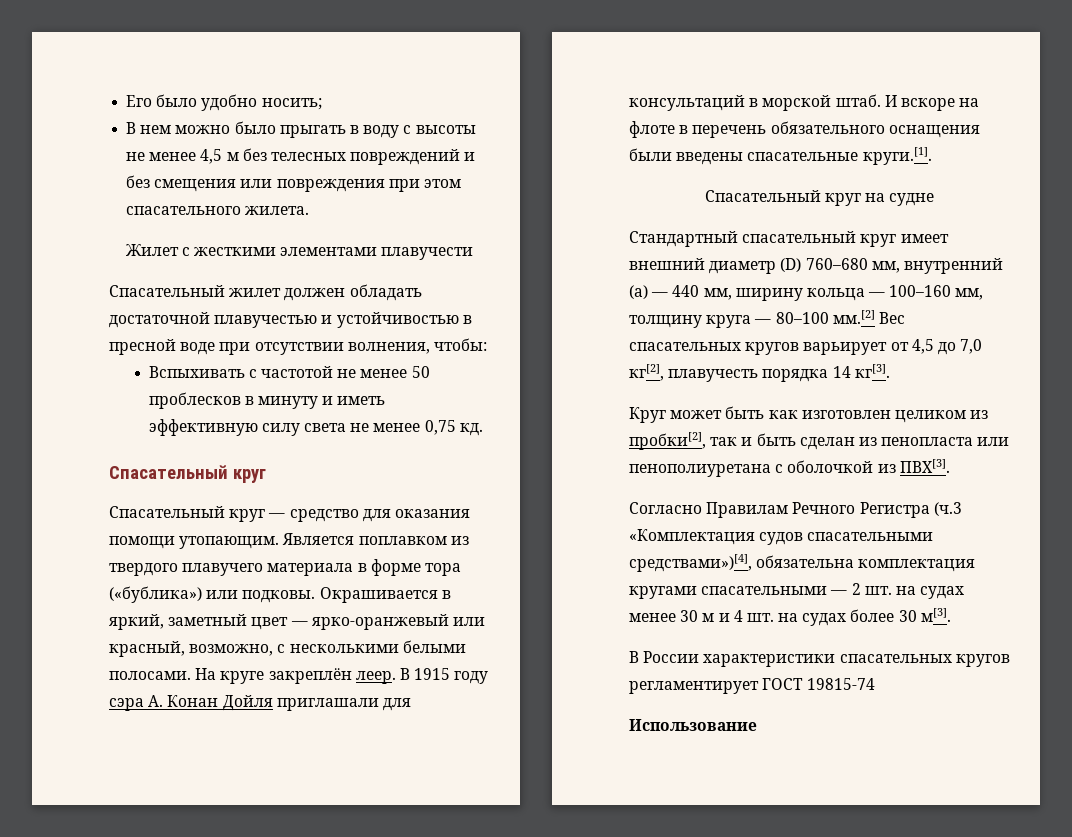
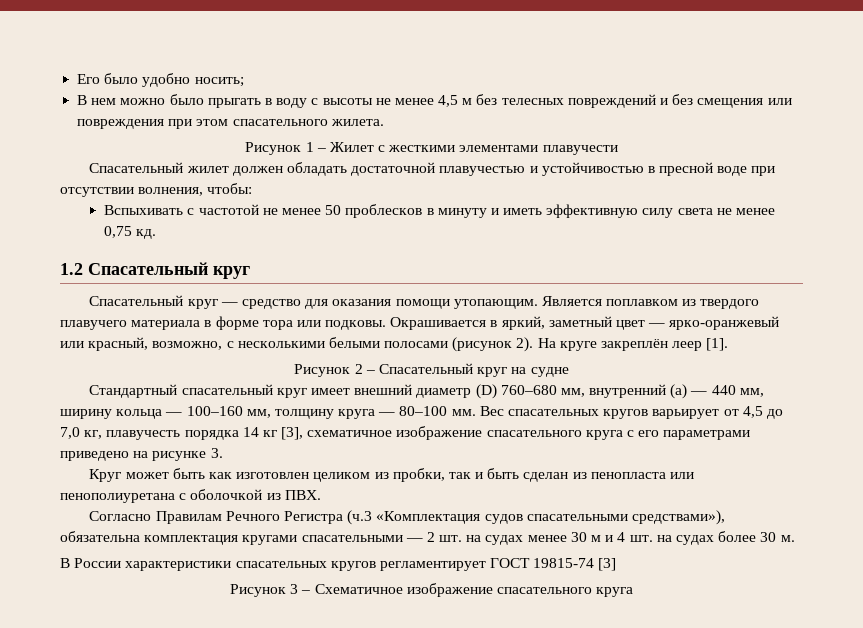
- Жилет с жесткими элементами плавучести
+ Рисунок 1 – Жилет с жесткими элементами плавучести
  Вспыхивать с частотой не менее 50 проблесков в минуту и иметь эффективную силу света не менее 0,75 кд.
- Спасательный круг
+ 1.2 Спасательный круг
- Является поплавком из твердого плавучего материала в форме тора («бублика») или подковы.
+ Является поплавком из твердого плавучего материала в форме тора или подковы.
- Окрашивается в яркий, заметный цвет — ярко-оранжевый или красный, возможно, с несколькими белыми полосами. На круге закреплён леер. В 1915 году сэра А. Конан Дойля приглашали для консультаций в морской штаб. И вскоре на флоте в перечень обязательного оснащения были введены спасательные круги.[1].
- Спасательный круг на судне
+ Окрашивается в яркий, заметный цвет — ярко-оранжевый или красный, возможно, с несколькими белыми полосами (рисунок 2). На круге закреплён леер [1].
+ Рисунок 2 – Спасательный круг на судне
- Стандартный спасательный круг имеет внешний диаметр (D) 760–680 мм, внутренний (a) — 440 мм, ширину кольца — 100–160 мм, толщину круга — 80–100 мм.[2] Вес спасательных кругов варьирует от 4,5 до 7,0 кг[2], плавучесть порядка 14 кг[3].
+ Стандартный спасательный круг имеет внешний диаметр (D) 760–680 мм, внутренний (a) — 440 мм, ширину кольца — 100–160 мм, толщину круга — 80–100 мм. Вес спасательных кругов варьирует от 4,5 до 7,0 кг, плавучесть порядка 14 кг [3], схематичное изображение спасательного круга с его параметрами приведено на рисунке 3.
- Круг может быть как изготовлен целиком из пробки[2], так и быть сделан из пенопласта или пенополиуретана с оболочкой из ПВХ[3].
+ Круг может быть как изготовлен целиком из пробки, так и быть сделан из пенопласта или пенополиуретана с оболочкой из ПВХ.
- Согласно Правилам Речного Регистра (ч.3 «Комплектация судов спасательными средствами»)[4], обязательна комплектация кругами спасательными — 2 шт. на судах менее 30 м и 4 шт. на судах более 30 м[3].
+ Согласно Правилам Речного Регистра (ч.3 «Комплектация судов спасательными средствами»), обязательна комплектация кругами спасательными — 2 шт. на судах менее 30 м и 4 шт. на судах более 30 м.
- В России характеристики спасательных кругов регламентирует ГОСТ 19815-74
- Использование
+ В России характеристики спасательных кругов регламентирует ГОСТ 19815-74 [3]
+ Рисунок 3 – Схематичное изображение спасательного круга

